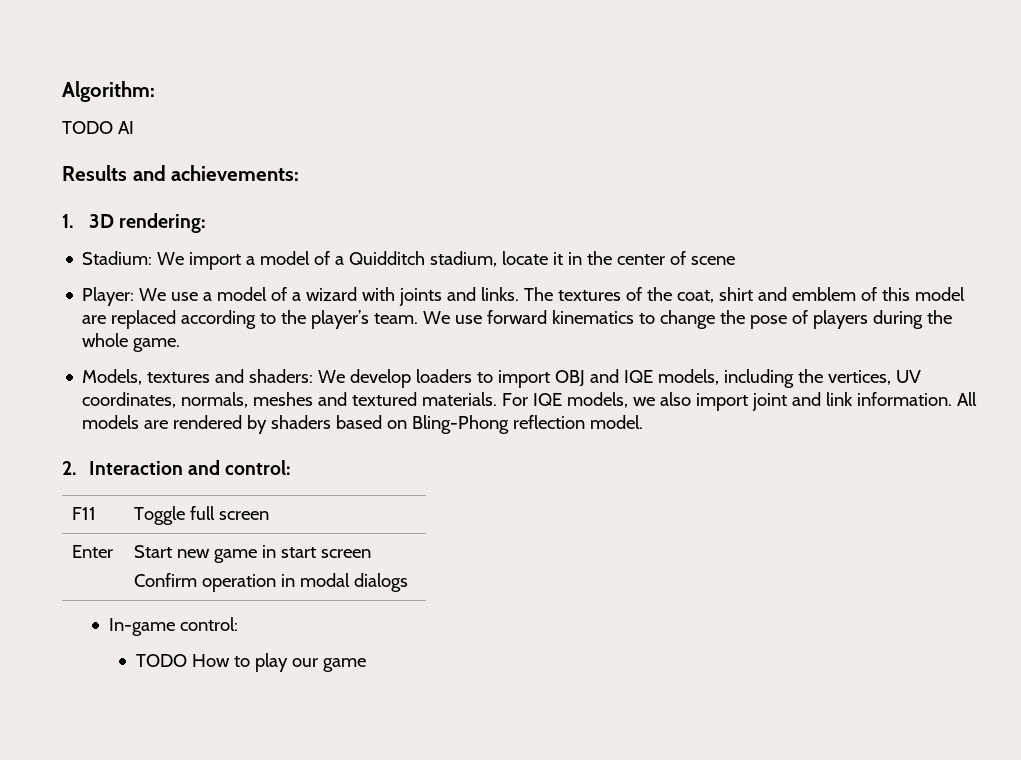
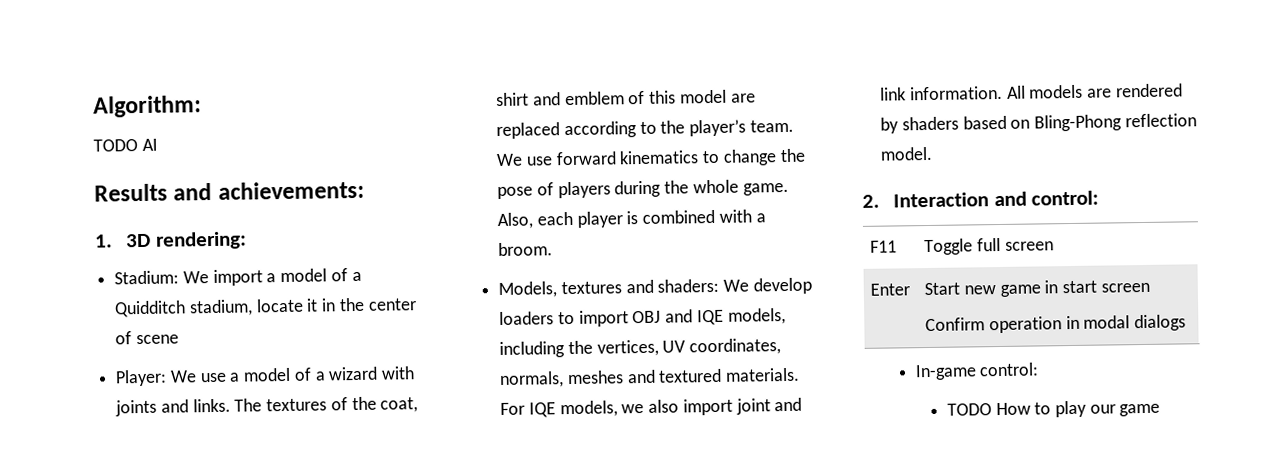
+ Also, each player is combined with a broom.

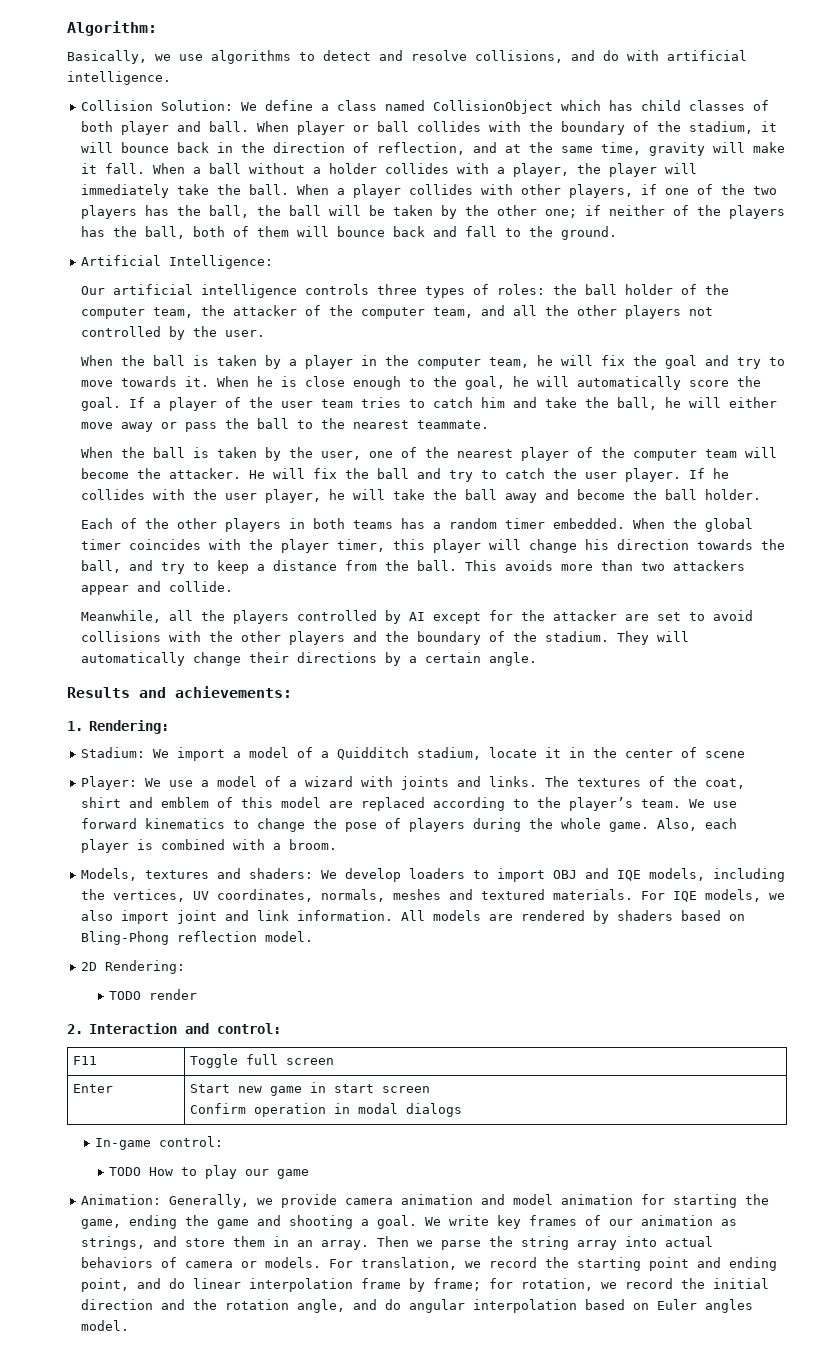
- TODO AI
+ Basically, we use algorithms to detect and resolve collisions, and do with artificial intelligence.
+ Collision Solution: We define a class named CollisionObject which has child classes of both player and ball. When player or ball collides with the boundary of the stadium, it will bounce back in the direction of reflection, and at the same time, gravity will make it fall. When a ball without a holder collides with a player, the player will immediately take the ball. When a player collides with other players, if one of the two players has the ball, the ball will be taken by the other one; if neither of the players has the ball, both of them will bounce back and fall to the ground.
+ Artificial Intelligence:
+ Our artificial intelligence controls three types of roles: the ball holder of the computer team, the attacker of the computer team, and all the other players not controlled by the user.
+ When the ball is taken by a player in the computer team, he will fix the goal and try to move towards it. When he is close enough to the goal, he will automatically score the goal. If a player of the user team tries to catch him and take the ball, he will either move away or pass the ball to the nearest teammate.
+ When the ball is taken by the user, one of the nearest player of the computer team will become the attacker. He will fix the ball and try to catch the user player. If he collides with the user player, he will take the ball away and become the ball holder.
+ Each of the other players in both teams has a random timer embedded. When the global timer coincides with the player timer, this player will change his direction towards the ball, and try to keep a distance from the ball. This avoids more than two attackers appear and collide.
+ Meanwhile, all the players controlled by AI except for the attacker are set to avoid collisions with the other players and the boundary of the stadium. They will automatically change their directions by a certain angle.
- 1. 3D rendering:
+ 1. Rendering:
+ 2D Rendering:
+ TODO render
+ Animation: Generally, we provide camera animation and model animation for starting the game, ending the game and shooting a goal. We write key frames of our animation as strings, and store them in an array. Then we parse the string array into actual behaviors of camera or models. For translation, we record the starting point and ending point, and do linear interpolation frame by frame; for rotation, we record the initial direction and the rotation angle, and do angular interpolation based on Euler angles model.

